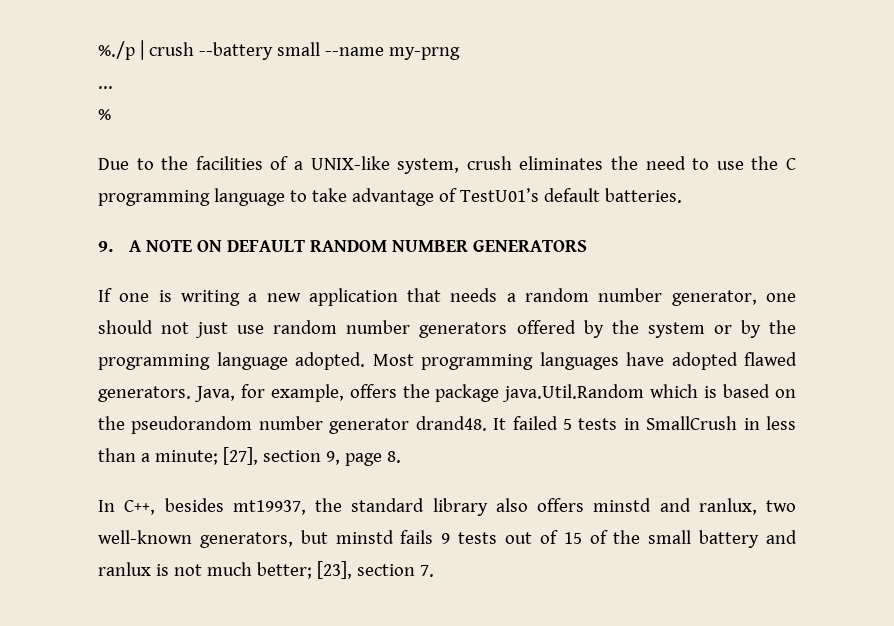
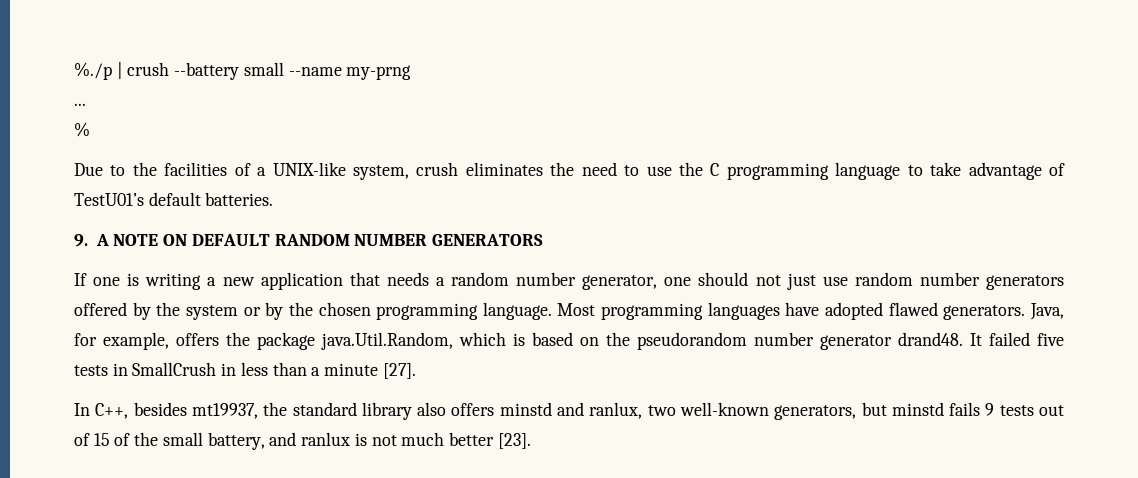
- If one is writing a new application that needs a random number generator, one should not just use random number generators offered by the system or by the programming language adopted.
+ If one is writing a new application that needs a random number generator, one should not just use random number generators offered by the system or by the chosen programming language.
- Java, for example, offers the package java.Util.Random which is based on the pseudorandom number generator drand48.
+ Java, for example, offers the package java.Util.Random, which is based on the pseudorandom number generator drand48.
- It failed 5 tests in SmallCrush in less than a minute; [27], section 9, page 8.
+ It failed five tests in SmallCrush in less than a minute [27].
- In C++, besides mt19937, the standard library also offers minstd and ranlux, two well-known generators, but minstd fails 9 tests out of 15 of the small battery and ranlux is not much better; [23], section 7.
+ In C++, besides mt19937, the standard library also offers minstd and ranlux, two well-known generators, but minstd fails 9 tests out of 15 of the small battery, and ranlux is not much better [23].

